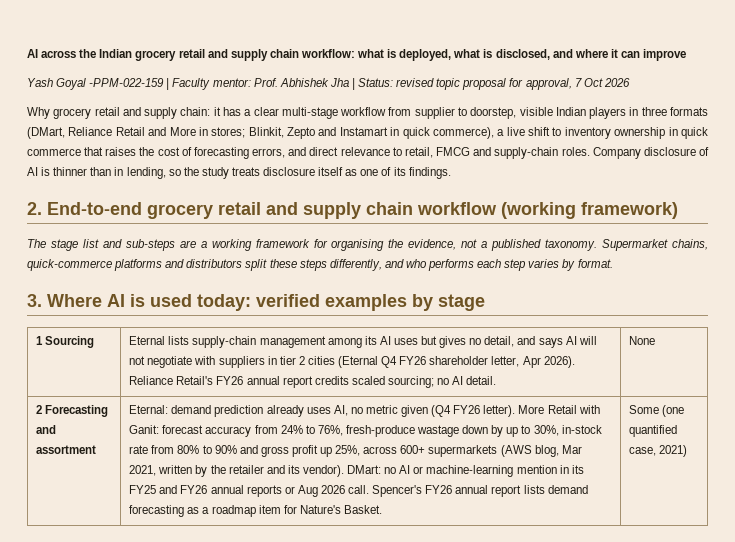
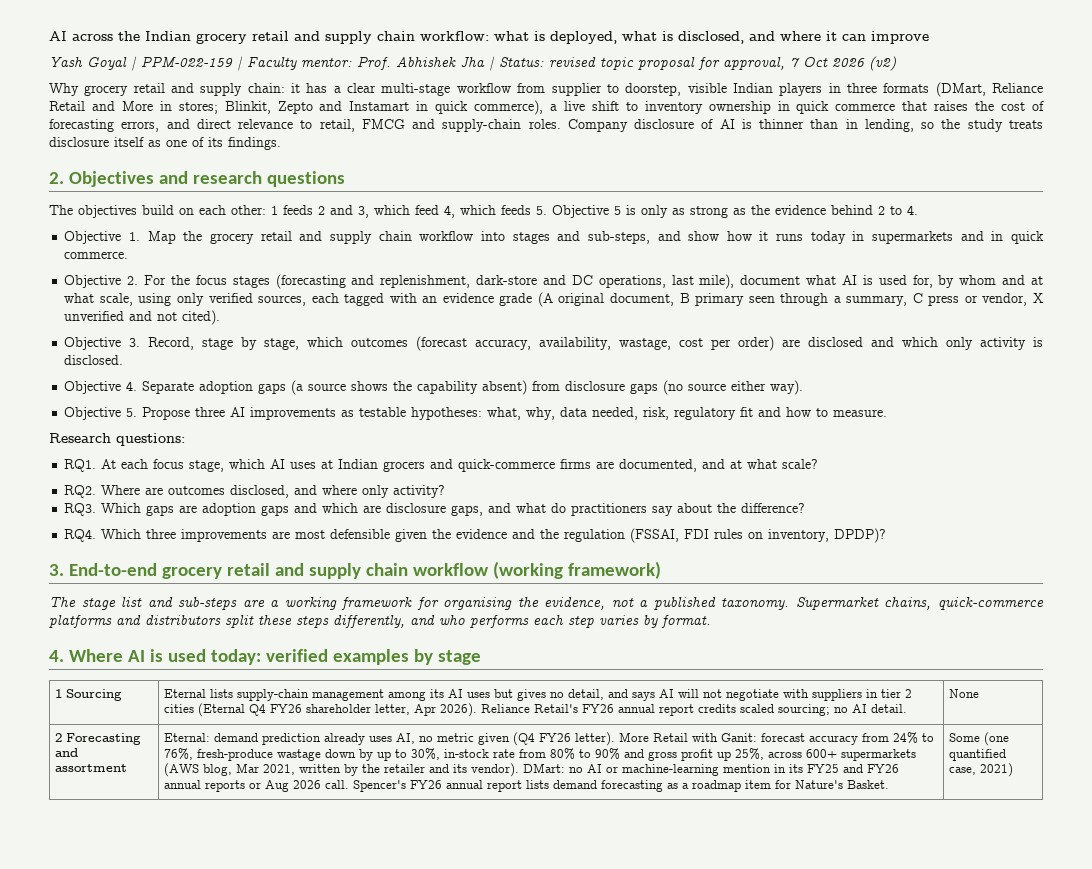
- Yash Goyal -PPM-022-159 | Faculty mentor: Prof. Abhishek Jha | Status: revised topic proposal for approval, 7 Oct 2026
+ Yash Goyal | PPM-022-159 | Faculty mentor: Prof. Abhishek Jha | Status: revised topic proposal for approval, 7 Oct 2026 (v2)
- 2. End-to-end grocery retail and supply chain workflow (working framework)
+ 2. Objectives and research questions
+ The objectives build on each other: 1 feeds 2 and 3, which feed 4, which feeds 5. Objective 5 is only as strong as the evidence behind 2 to 4.
+ Objective 1. Map the grocery retail and supply chain workflow into stages and sub-steps, and show how it runs today in supermarkets and in quick commerce.
+ Objective 2. For the focus stages (forecasting and replenishment, dark-store and DC operations, last mile), document what AI is used for, by whom and at what scale, using only verified sources, each tagged with an evidence grade (A original document, B primary seen through a summary, C press or vendor, X unverified and not cited).
+ Objective 3. Record, stage by stage, which outcomes (forecast accuracy, availability, wastage, cost per order) are disclosed and which only activity is disclosed.
+ Objective 4. Separate adoption gaps (a source shows the capability absent) from disclosure gaps (no source either way).
+ Objective 5. Propose three AI improvements as testable hypotheses: what, why, data needed, risk, regulatory fit and how to measure.
+ Research questions:
+ RQ1. At each focus stage, which AI uses at Indian grocers and quick-commerce firms are documented, and at what scale?
+ RQ2. Where are outcomes disclosed, and where only activity?
+ RQ3. Which gaps are adoption gaps and which are disclosure gaps, and what do practitioners say about the difference?
+ RQ4. Which three improvements are most defensible given the evidence and the regulation (FSSAI, FDI rules on inventory, DPDP)?
+ 3. End-to-end grocery retail and supply chain workflow (working framework)
- 3. Where AI is used today: verified examples by stage
+ 4. Where AI is used today: verified examples by stage

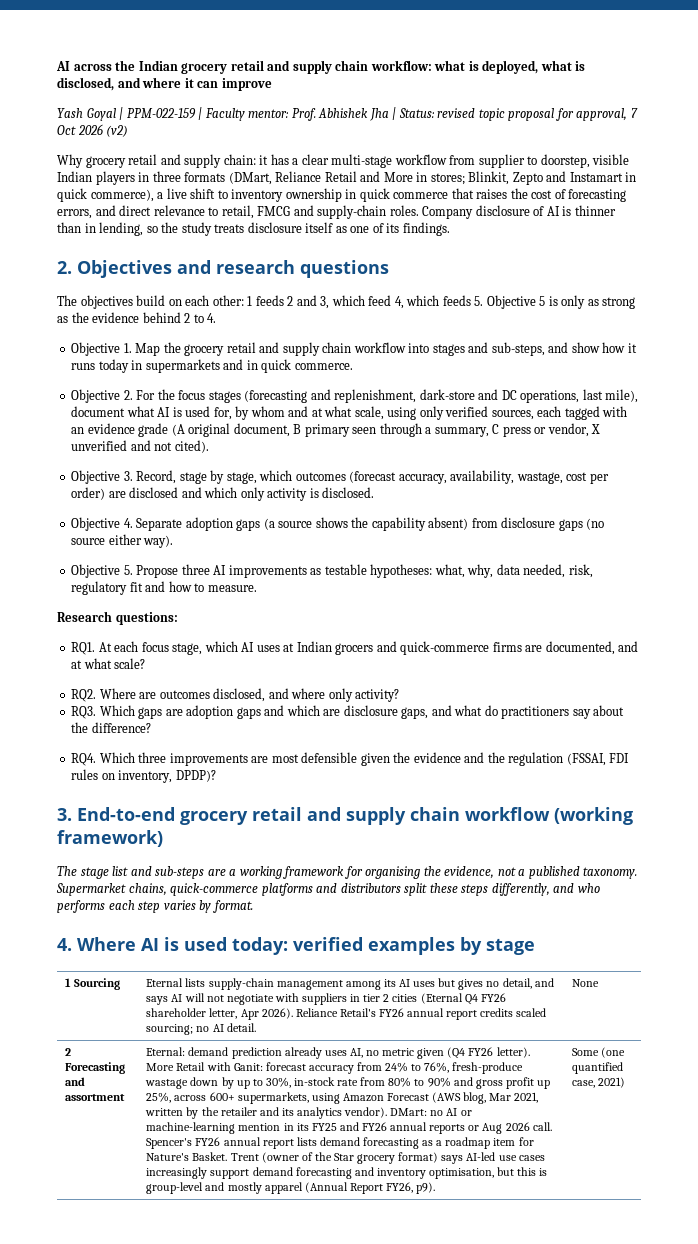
- More Retail with Ganit: forecast accuracy from 24% to 76%, fresh-produce wastage down by up to 30%, in-stock rate from 80% to 90% and gross profit up 25%, across 600+ supermarkets (AWS blog, Mar 2021, written by the retailer and its vendor).
+ More Retail with Ganit: forecast accuracy from 24% to 76%, fresh-produce wastage down by up to 30%, in-stock rate from 80% to 90% and gross profit up 25%, across 600+ supermarkets, using Amazon Forecast (AWS blog, Mar 2021, written by the retailer and its analytics vendor).
+ Trent (owner of the Star grocery format) says AI-led use cases increasingly support demand forecasting and inventory optimisation, but this is group-level and mostly apparel (Annual Report FY26, p9).

